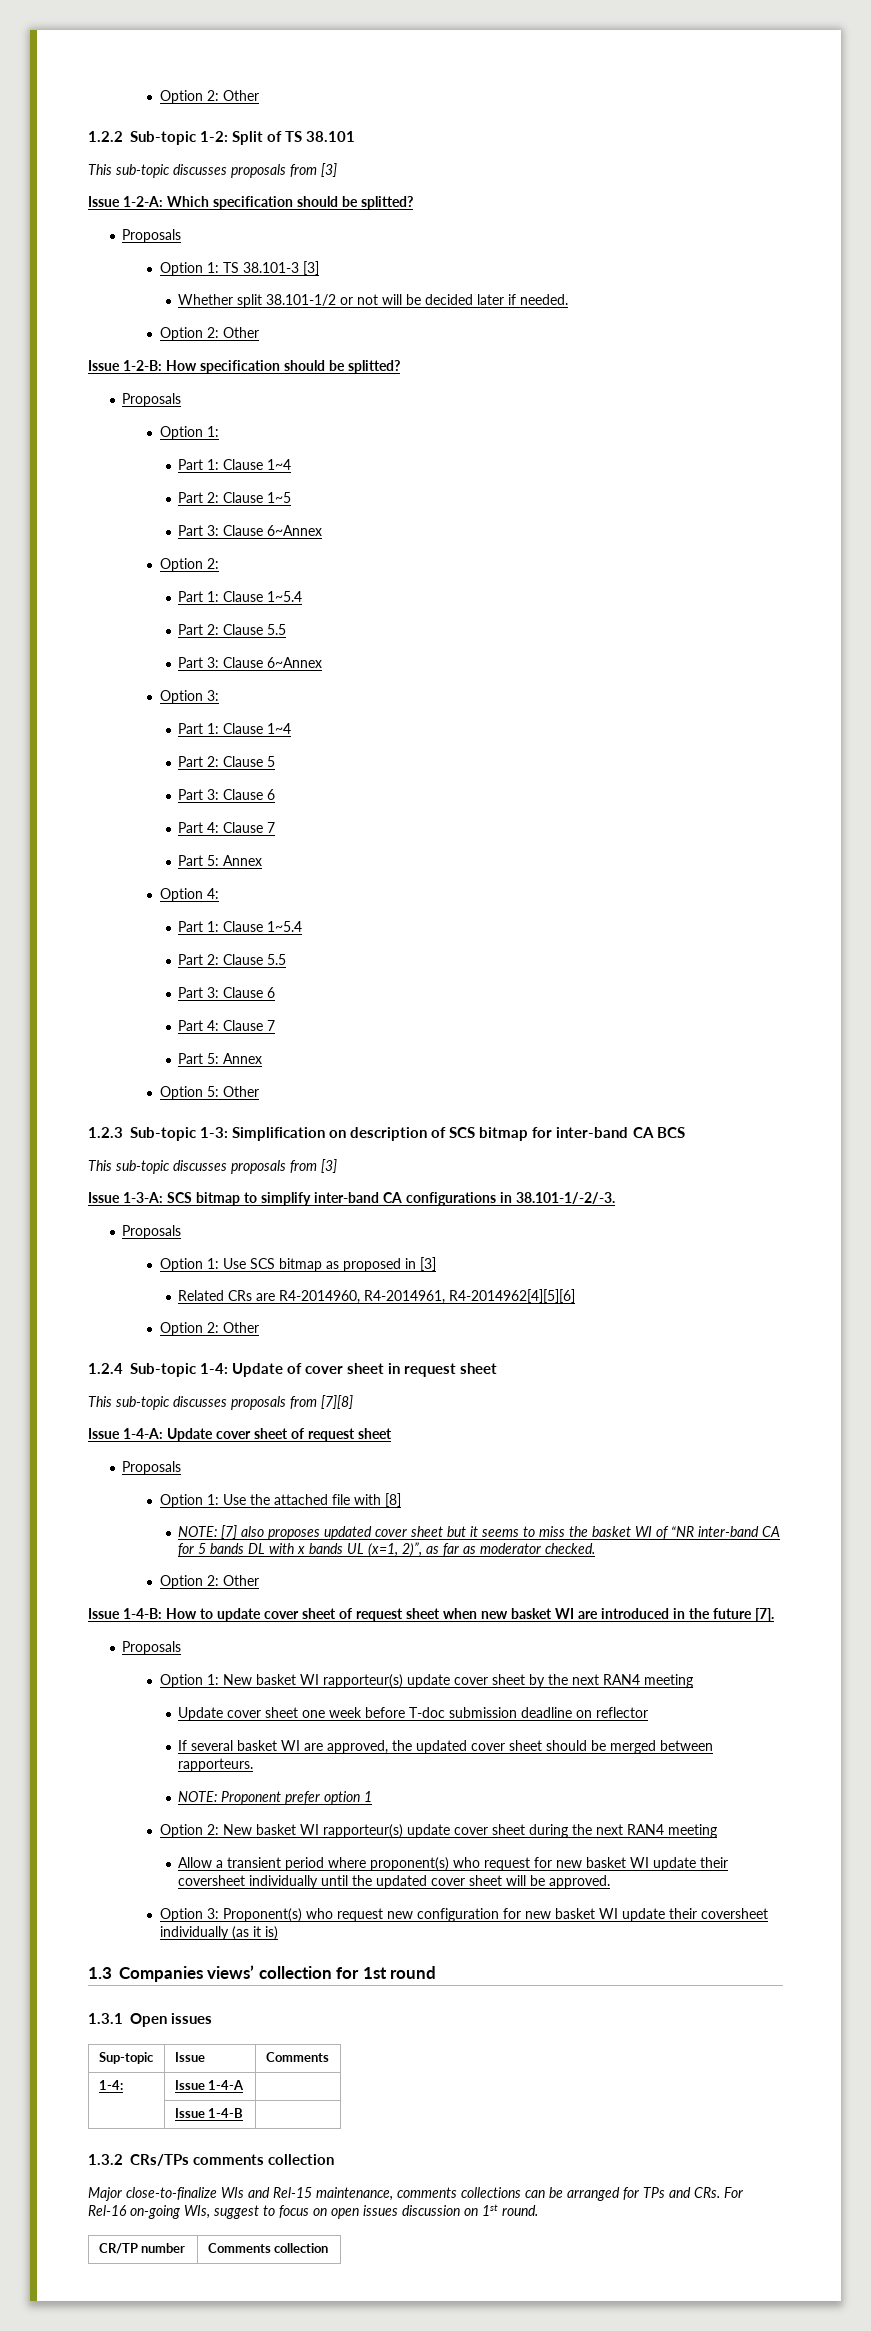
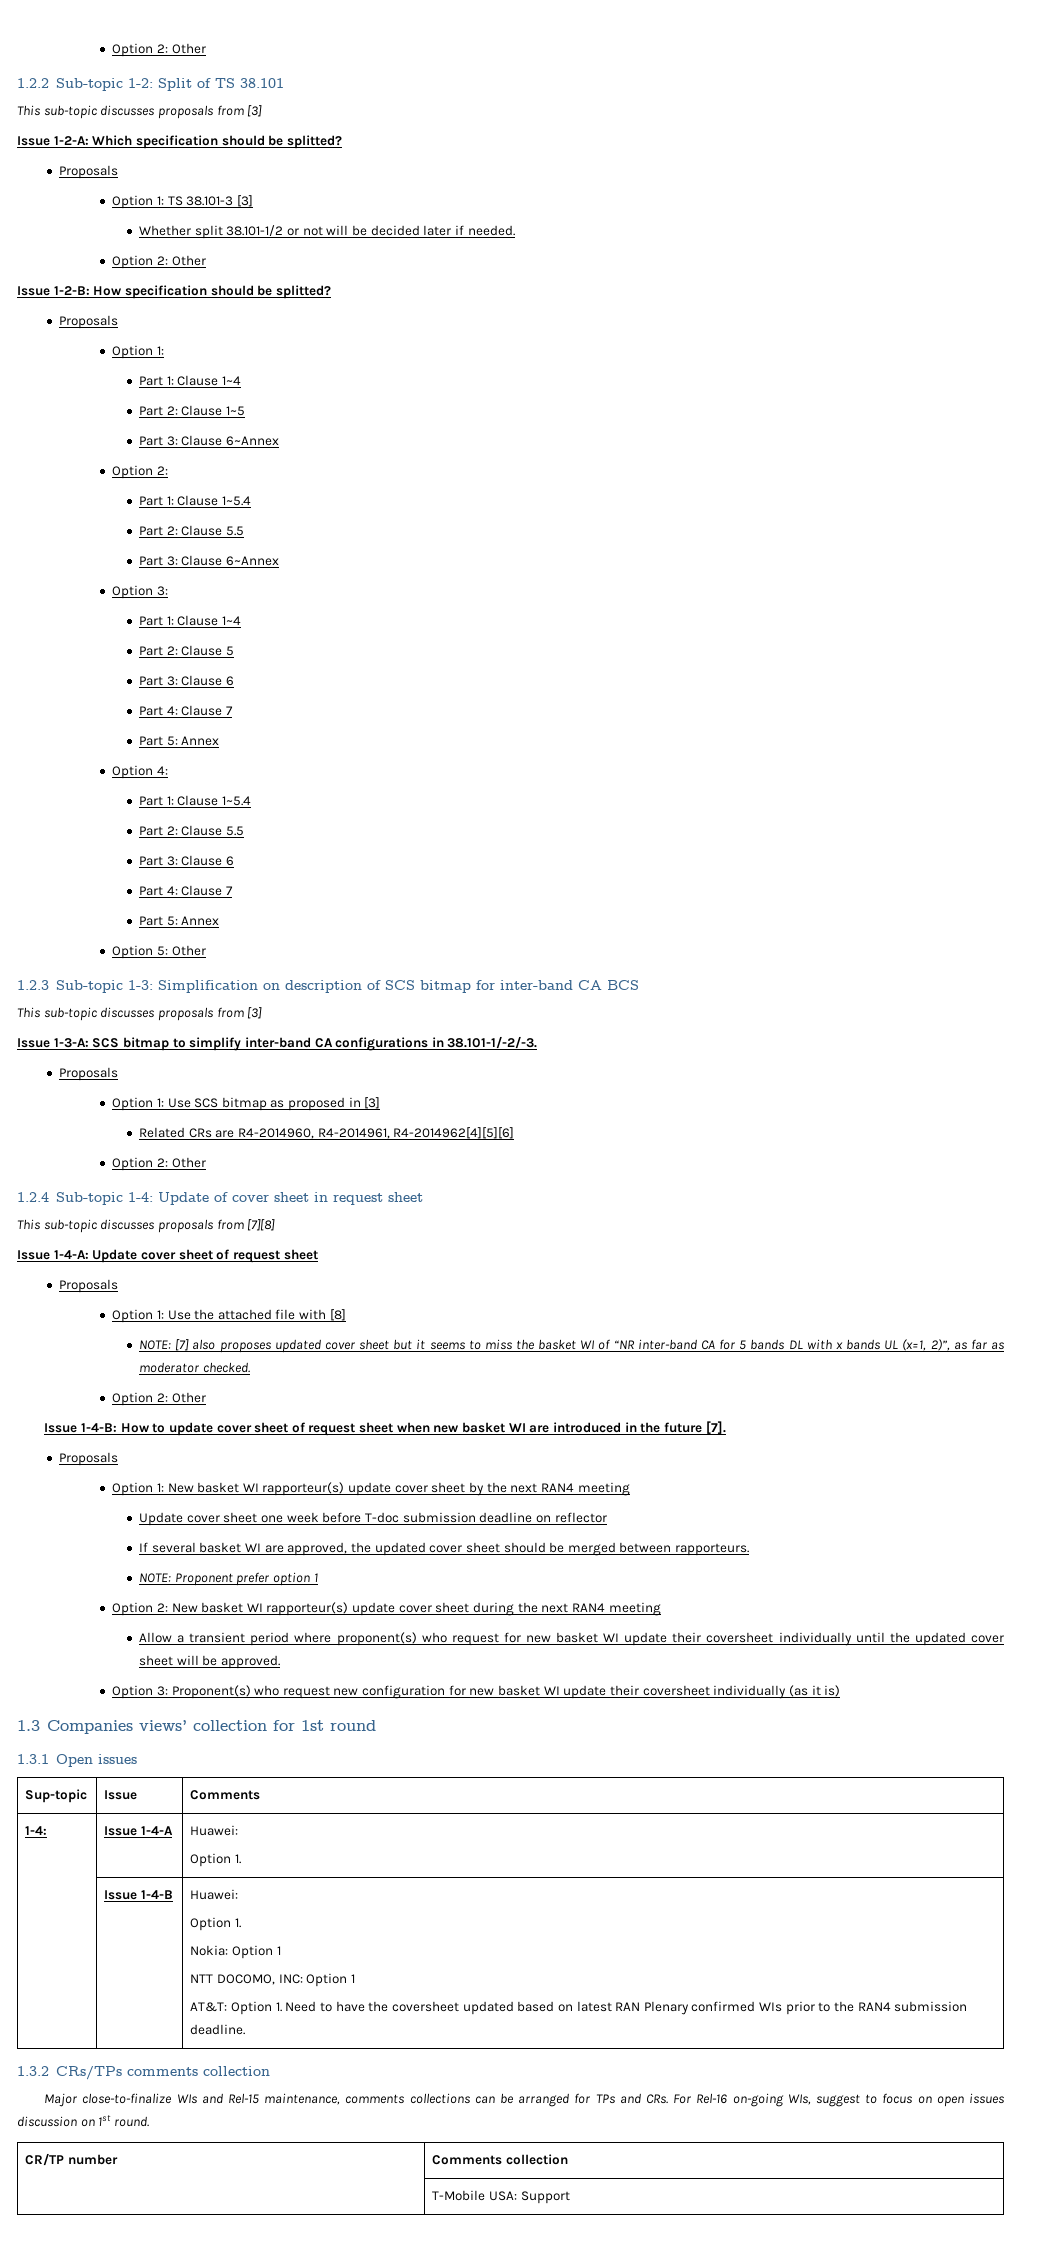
- 1-4: | Issue 1-4-A |
+ 1-4: | Issue 1-4-A | Huawei:
+ Option 1.
- | Issue 1-4-B |
+ | Issue 1-4-B | Huawei:
+ Option 1.
+ Nokia: Option 1
+ NTT DOCOMO, INC: Option 1
+ AT&T: Option 1. Need to have the coversheet updated based on latest RAN Plenary confirmed WIs prior to the RAN4 submission deadline.
+ | T-Mobile USA: Support

